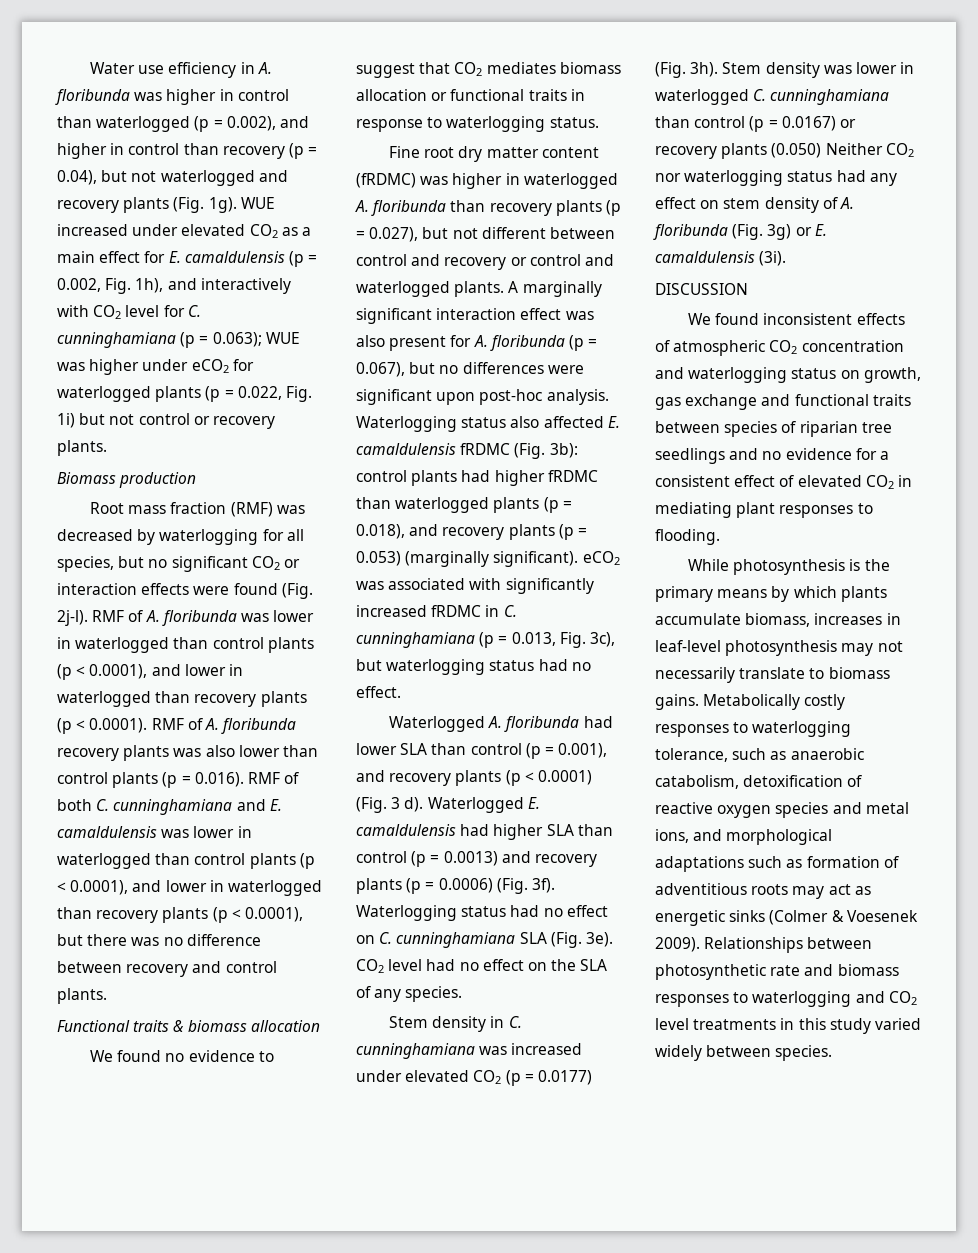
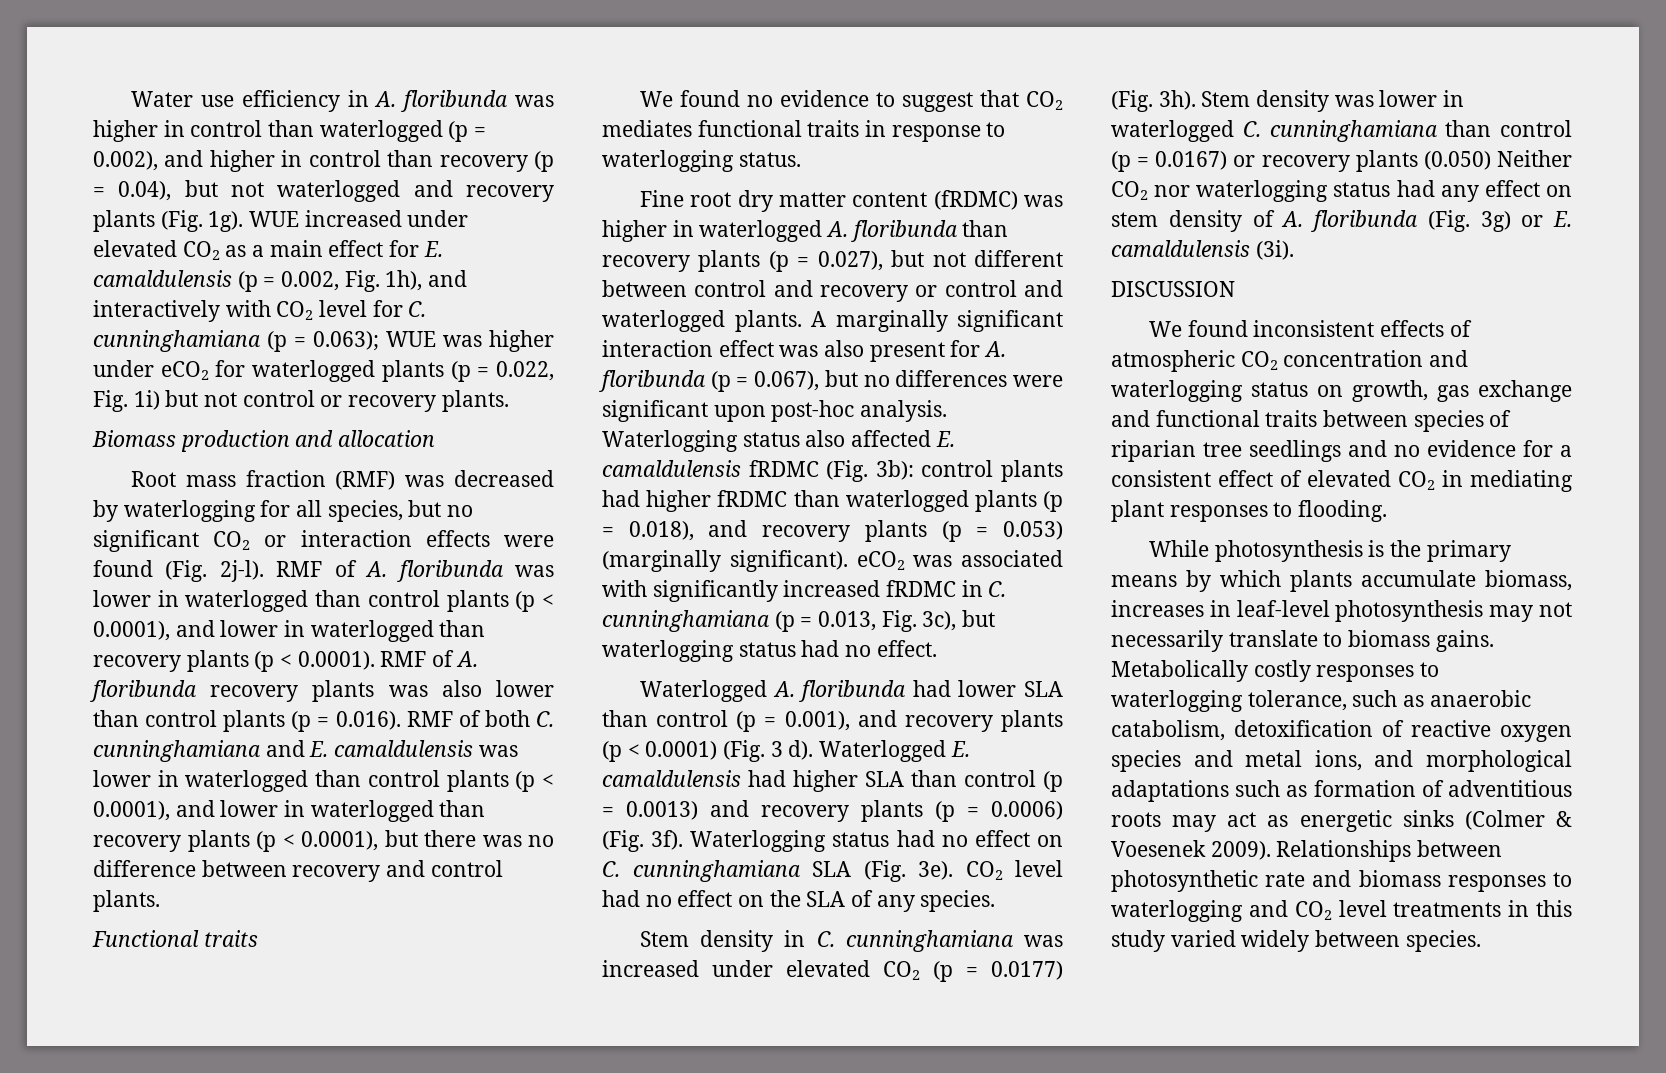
- Biomass production
+ Biomass production and allocation
- Functional traits & biomass allocation
+ Functional traits
- We found no evidence to suggest that CO2 mediates biomass allocation or functional traits in response to waterlogging status.
+ We found no evidence to suggest that CO2 mediates functional traits in response to waterlogging status.

